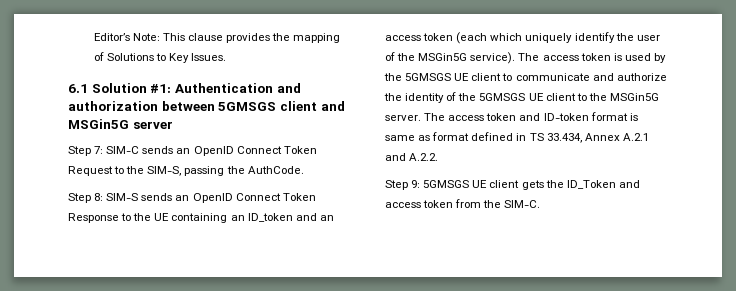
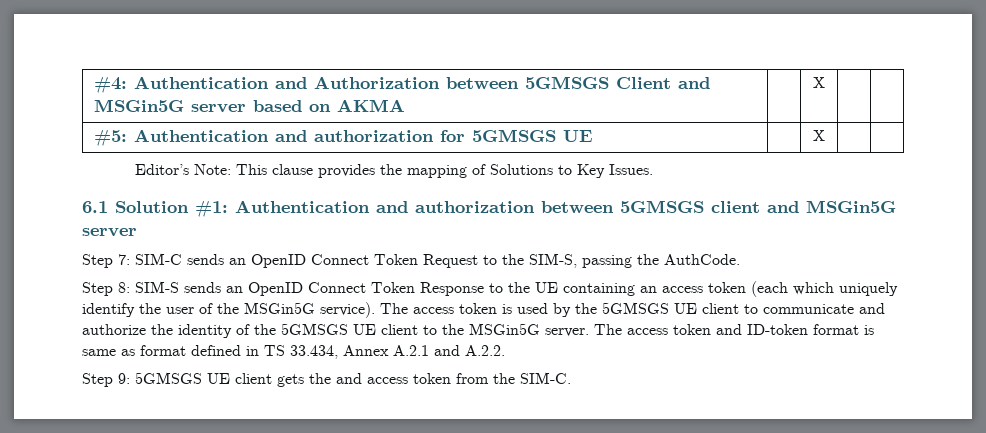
+ #4: Authentication and Authorization between 5GMSGS Client and MSGin5G server based on AKMA | | X | |
+ #5: Authentication and authorization for 5GMSGS UE | | X | |
- Step 8: SIM-S sends an OpenID Connect Token Response to the UE containing an ID_token and an access token (each which uniquely identify the user of the MSGin5G service).
+ Step 8: SIM-S sends an OpenID Connect Token Response to the UE containing an access token (each which uniquely identify the user of the MSGin5G service).
- Step 9: 5GMSGS UE client gets the ID_Token and access token from the SIM-C.
+ Step 9: 5GMSGS UE client gets the and access token from the SIM-C.

